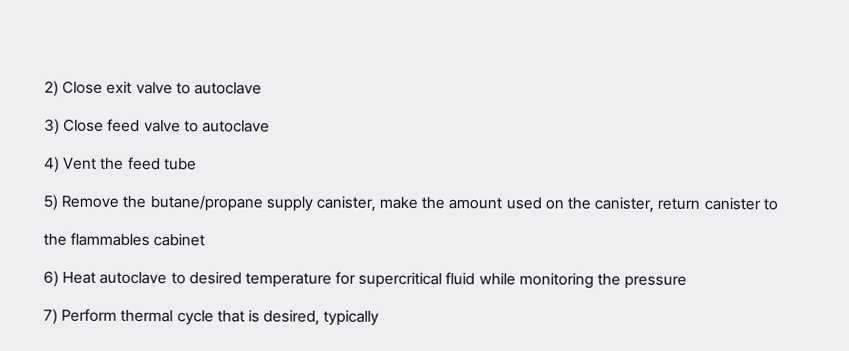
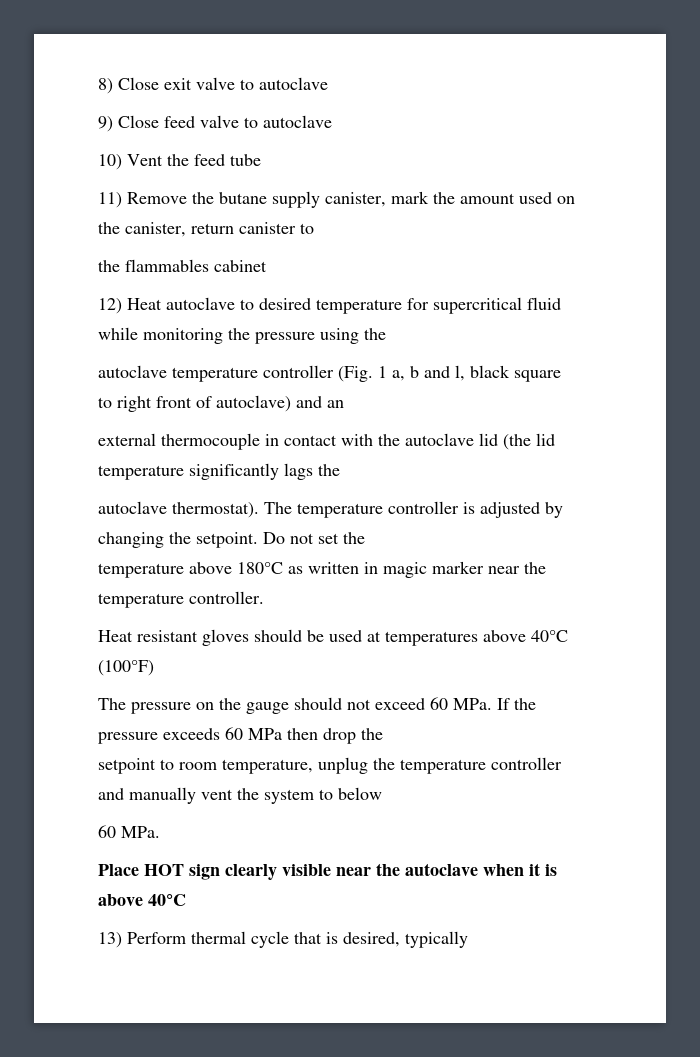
- 2) Close exit valve to autoclave
+ 8) Close exit valve to autoclave
- 3) Close feed valve to autoclave
+ 9) Close feed valve to autoclave
- 4) Vent the feed tube
+ 10) Vent the feed tube
- 5) Remove the butane/propane supply canister, make the amount used on the canister, return canister to
+ 11) Remove the butane supply canister, mark the amount used on the canister, return canister to
- 6) Heat autoclave to desired temperature for supercritical fluid while monitoring the pressure
- 7) Perform thermal cycle that is desired, typically
+ 12) Heat autoclave to desired temperature for supercritical fluid while monitoring the pressure using the
+ autoclave temperature controller (Fig. 1 a, b and l, black square to right front of autoclave) and an
+ external thermocouple in contact with the autoclave lid (the lid temperature significantly lags the
+ autoclave thermostat). The temperature controller is adjusted by changing the setpoint. Do not set the
+ temperature above 180°C as written in magic marker near the temperature controller.
+ Heat resistant gloves should be used at temperatures above 40°C (100°F)
+ The pressure on the gauge should not exceed 60 MPa. If the pressure exceeds 60 MPa then drop the
+ setpoint to room temperature, unplug the temperature controller and manually vent the system to below
+ 60 MPa.
+ Place HOT sign clearly visible near the autoclave when it is above 40°C
+ 13) Perform thermal cycle that is desired, typically

